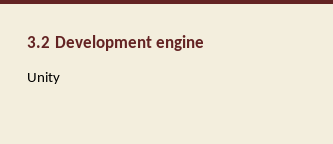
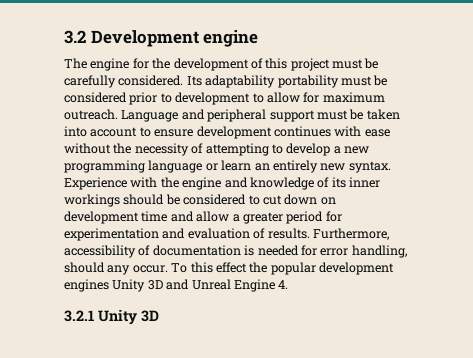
- Unity
+ The engine for the development of this project must be carefully considered. Its adaptability portability must be considered prior to development to allow for maximum outreach. Language and peripheral support must be taken into account to ensure development continues with ease without the necessity of attempting to develop a new programming language or learn an entirely new syntax. Experience with the engine and knowledge of its inner workings should be considered to cut down on development time and allow a greater period for experimentation and evaluation of results. Furthermore, accessibility of documentation is needed for error handling, should any occur. To this effect the popular development engines Unity 3D and Unreal Engine 4.
+ 3.2.1 Unity 3D

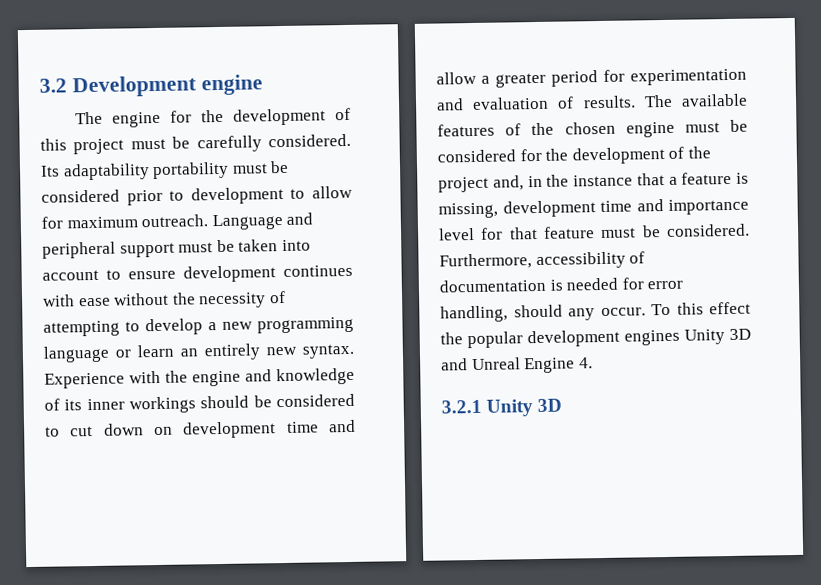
+ The available features of the chosen engine must be considered for the development of the project and, in the instance that a feature is missing, development time and importance level for that feature must be considered.

